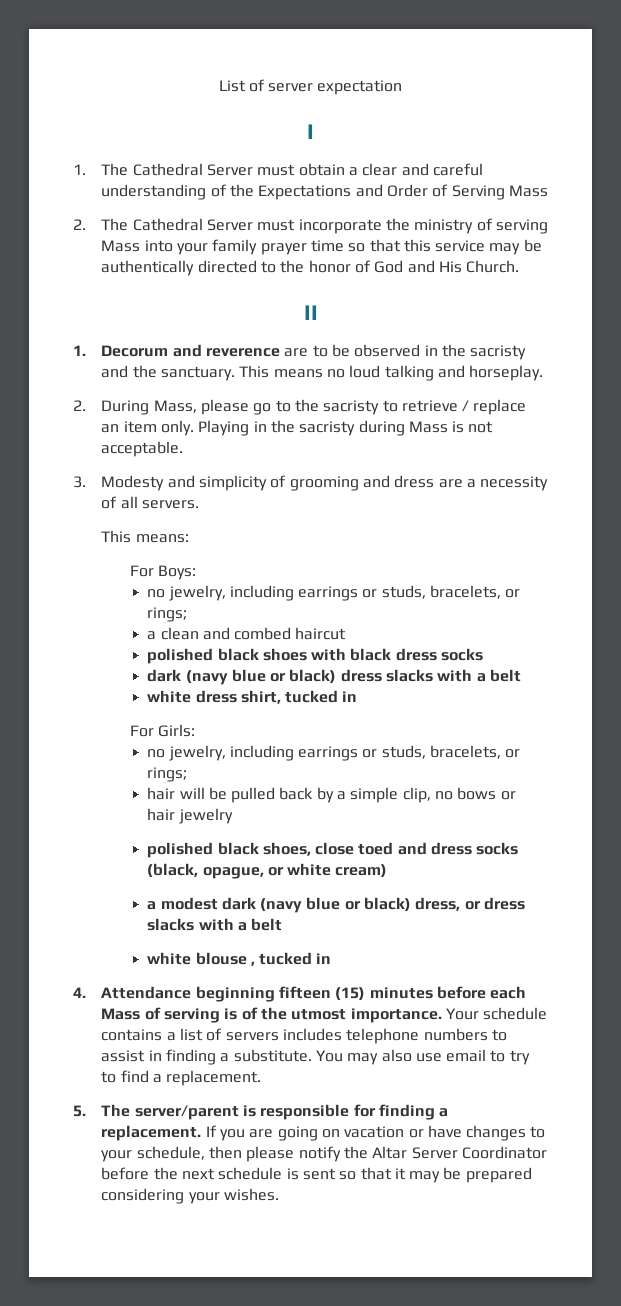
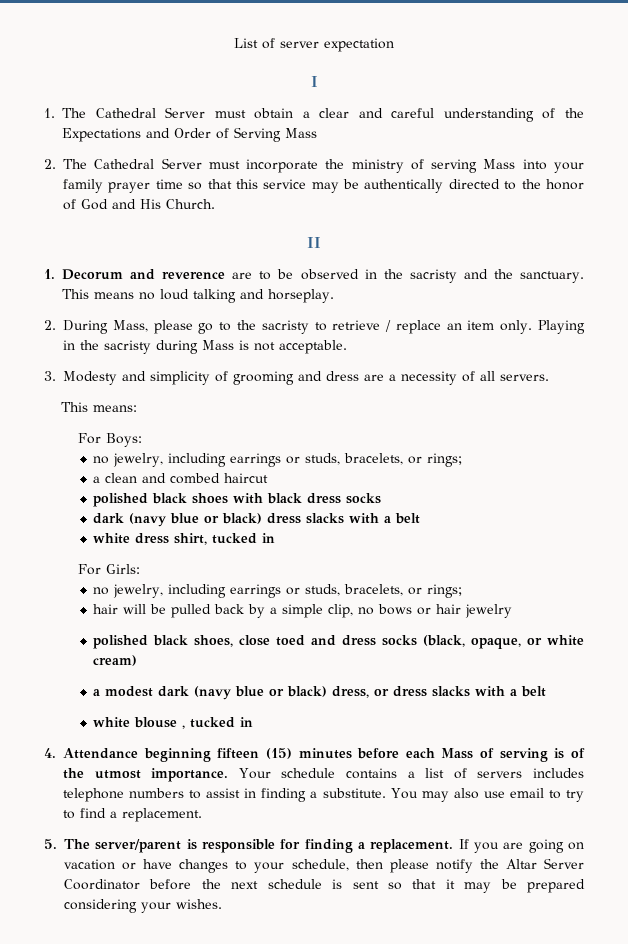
- polished black shoes, close toed and dress socks (black, opague, or white cream)
+ polished black shoes, close toed and dress socks (black, opaque, or white cream)

